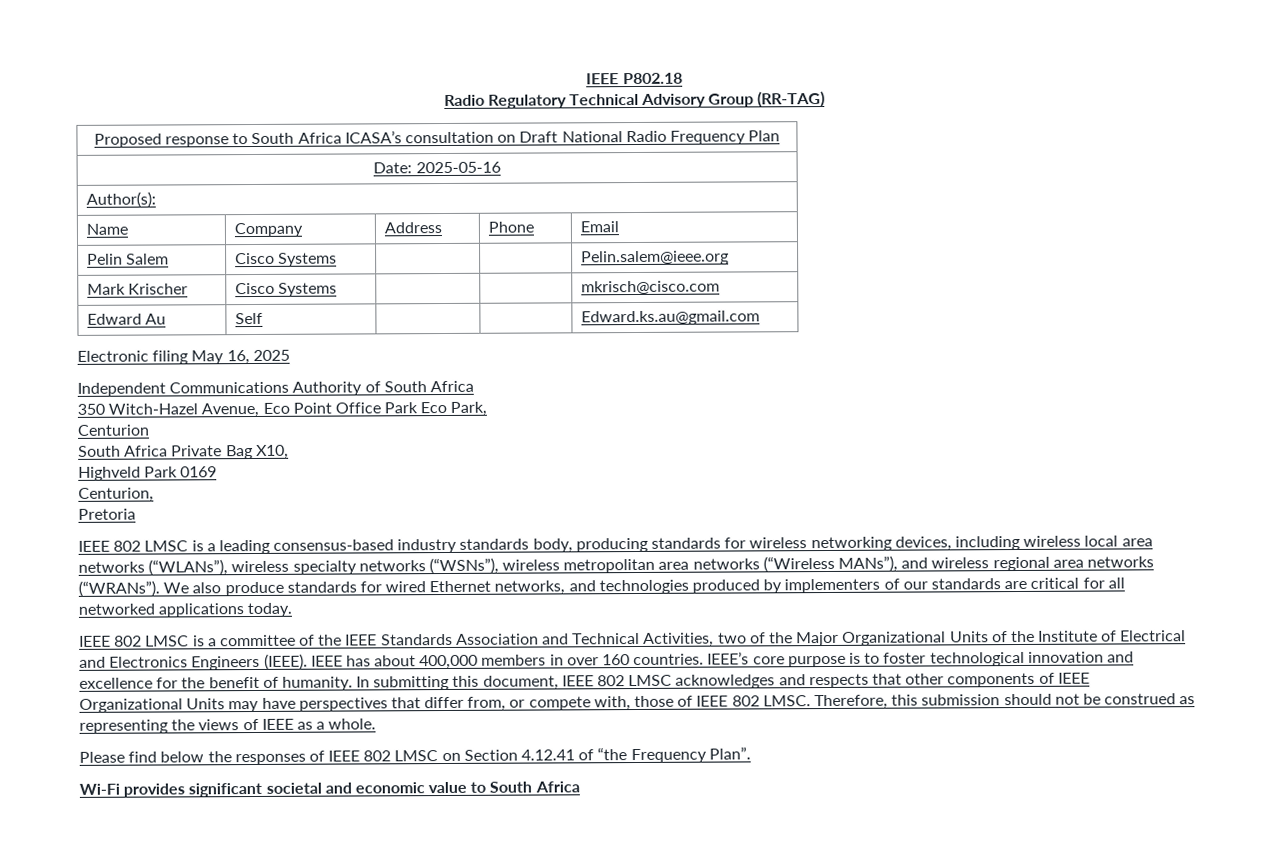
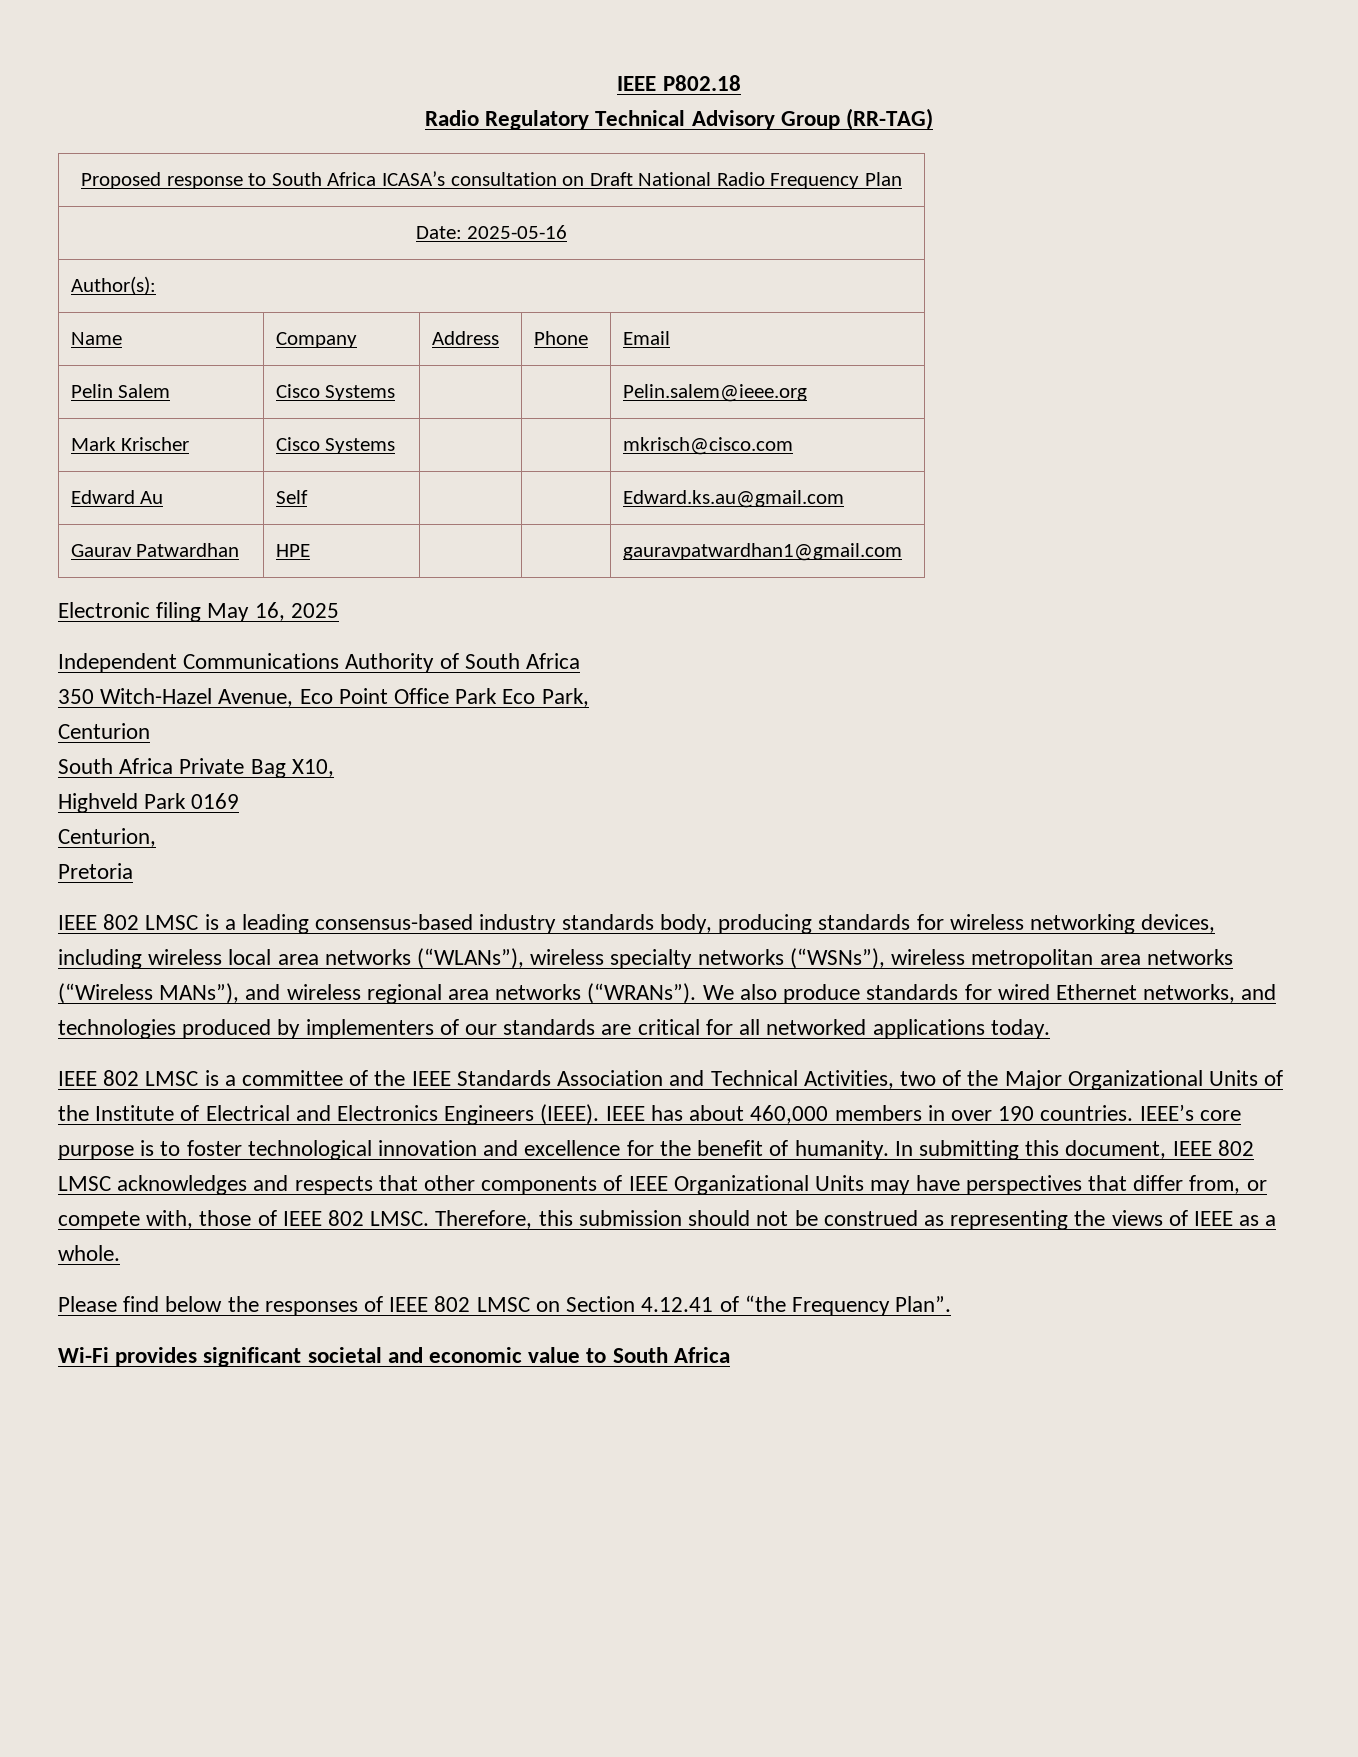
+ Gaurav Patwardhan | HPE | | | gauravpatwardhan1@gmail.com
- IEEE has about 400,000 members in over 160 countries.
+ IEEE has about 460,000 members in over 190 countries.

